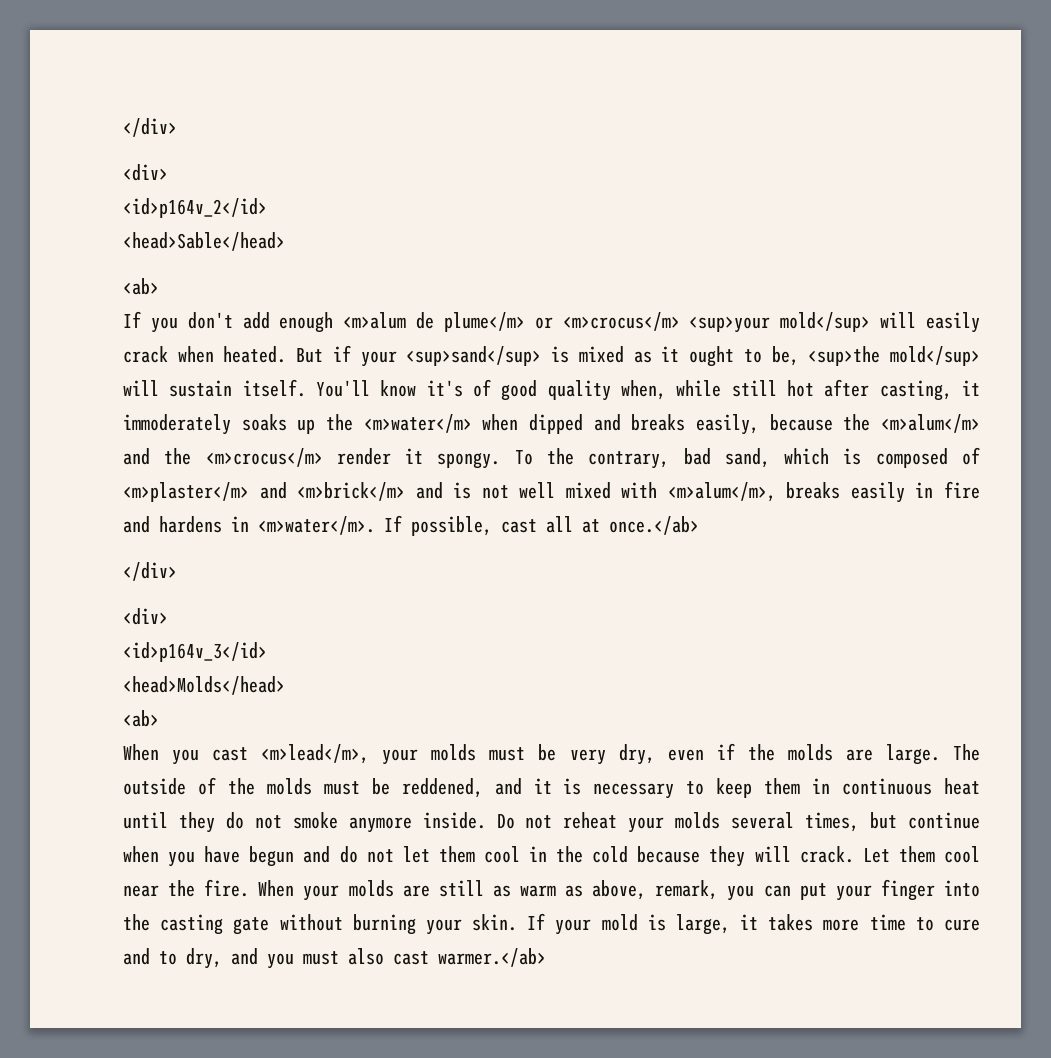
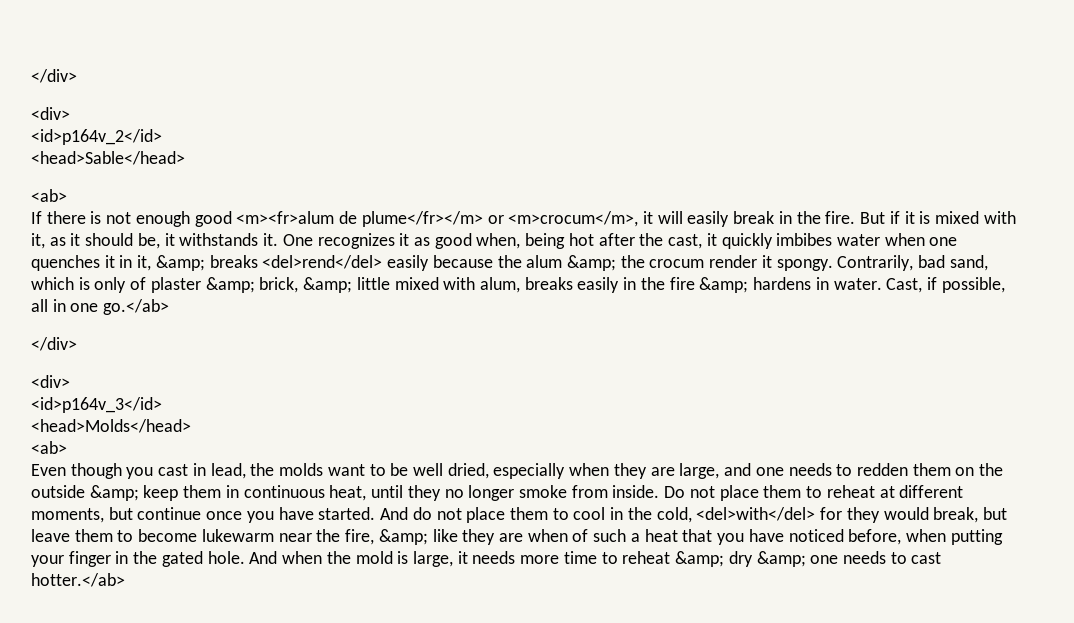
- If you don't add enough <m>alum de plume</m> or <m>crocus</m> <sup>your mold</sup> will easily crack when heated. But if your <sup>sand</sup> is mixed as it ought to be, <sup>the mold</sup> will sustain itself. You'll know it's of good quality when, while still hot after casting, it immoderately soaks up the <m>water</m> when dipped and breaks easily, because the <m>alum</m> and the <m>crocus</m> render it spongy. To the contrary, bad sand, which is composed of <m>plaster</m> and <m>brick</m> and is not well mixed with <m>alum</m>, breaks easily in fire and hardens in <m>water</m>. If possible, cast all at once.</ab>
+ If there is not enough good <m><fr>alum de plume</fr></m> or <m>crocum</m>, it will easily break in the fire. But if it is mixed with it, as it should be, it withstands it. One recognizes it as good when, being hot after the cast, it quickly imbibes water when one quenches it in it, &amp; breaks <del>rend</del> easily because the alum &amp; the crocum render it spongy. Contrarily, bad sand, which is only of plaster &amp; brick, &amp; little mixed with alum, breaks easily in the fire &amp; hardens in water. Cast, if possible, all in one go.</ab>
- When you cast <m>lead</m>, your molds must be very dry, even if the molds are large. The outside of the molds must be reddened, and it is necessary to keep them in continuous heat until they do not smoke anymore inside. Do not reheat your molds several times, but continue when you have begun and do not let them cool in the cold because they will crack. Let them cool near the fire. When your molds are still as warm as above, remark, you can put your finger into the casting gate without burning your skin. If your mold is large, it takes more time to cure and to dry, and you must also cast warmer.</ab>
+ Even though you cast in lead, the molds want to be well dried, especially when they are large, and one needs to redden them on the outside &amp; keep them in continuous heat, until they no longer smoke from inside. Do not place them to reheat at different moments, but continue once you have started. And do not place them to cool in the cold, <del>with</del> for they would break, but leave them to become lukewarm near the fire, &amp; like they are when of such a heat that you have noticed before, when putting your finger in the gated hole. And when the mold is large, it needs more time to reheat &amp; dry &amp; one needs to cast hotter.</ab>

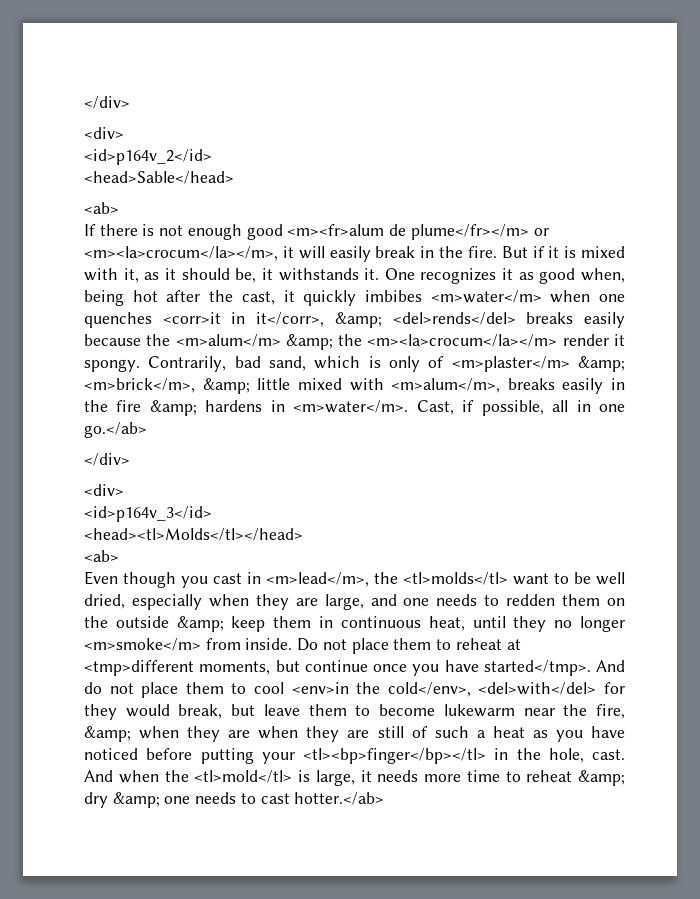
- If there is not enough good <m><fr>alum de plume</fr></m> or <m>crocum</m>, it will easily break in the fire.
+ If there is not enough good <m><fr>alum de plume</fr></m> or <m><la>crocum</la></m>, it will easily break in the fire.
- One recognizes it as good when, being hot after the cast, it quickly imbibes water when one quenches it in it, &amp; breaks <del>rend</del> easily because the alum &amp; the crocum render it spongy.
+ One recognizes it as good when, being hot after the cast, it quickly imbibes <m>water</m> when one quenches <corr>it in it</corr>, &amp; <del>rends</del> breaks easily because the <m>alum</m> &amp; the <m><la>crocum</la></m> render it spongy.
- Contrarily, bad sand, which is only of plaster &amp; brick, &amp; little mixed with alum, breaks easily in the fire &amp; hardens in water.
+ Contrarily, bad sand, which is only of <m>plaster</m> &amp; <m>brick</m>, &amp; little mixed with <m>alum</m>, breaks easily in the fire &amp; hardens in <m>water</m>.
- <head>Molds</head>
+ <head><tl>Molds</tl></head>
- Even though you cast in lead, the molds want to be well dried, especially when they are large, and one needs to redden them on the outside &amp; keep them in continuous heat, until they no longer smoke from inside.
+ Even though you cast in <m>lead</m>, the <tl>molds</tl> want to be well dried, especially when they are large, and one needs to redden them on the outside &amp; keep them in continuous heat, until they no longer <m>smoke</m> from inside.
- Do not place them to reheat at different moments, but continue once you have started.
+ Do not place them to reheat at <tmp>different moments, but continue once you have started</tmp>.
- And do not place them to cool in the cold, <del>with</del> for they would break, but leave them to become lukewarm near the fire, &amp; like they are when of such a heat that you have noticed before, when putting your finger in the gated hole.
+ And do not place them to cool <env>in the cold</env>, <del>with</del> for they would break, but leave them to become lukewarm near the fire, &amp; when they are when they are still of such a heat as you have noticed before putting your <tl><bp>finger</bp></tl> in the hole, cast.
- And when the mold is large, it needs more time to reheat &amp; dry &amp; one needs to cast hotter.</ab>
+ And when the <tl>mold</tl> is large, it needs more time to reheat &amp; dry &amp; one needs to cast hotter.</ab>

